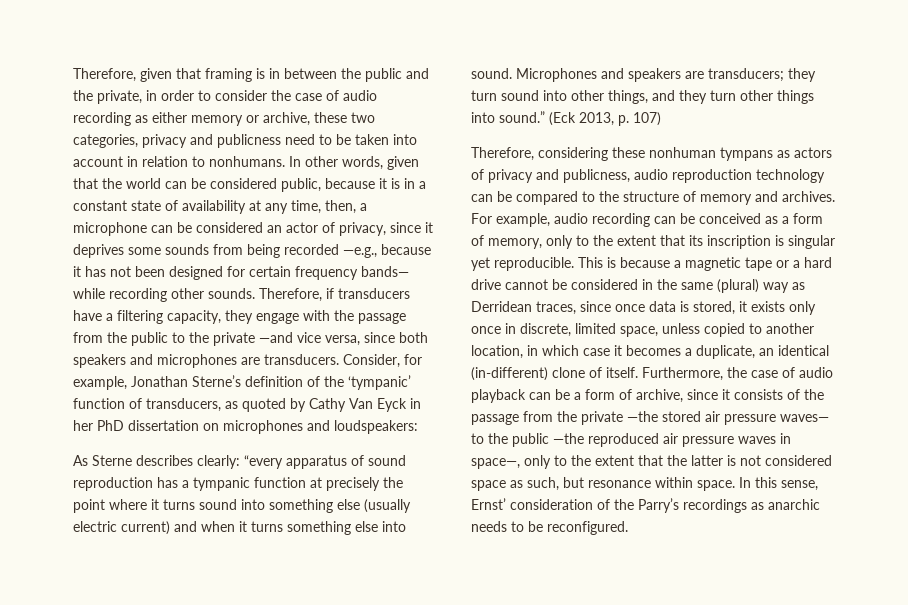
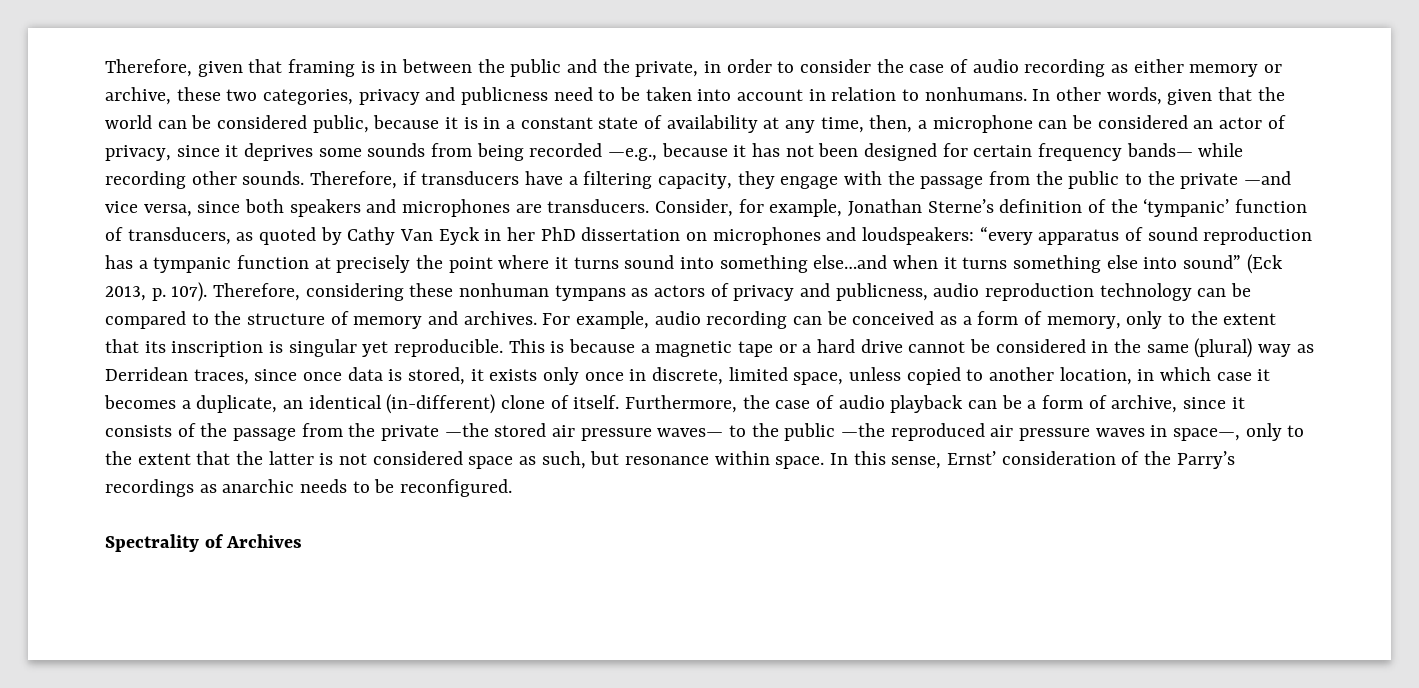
- Consider, for example, Jonathan Sterne’s definition of the ‘tympanic’ function of transducers, as quoted by Cathy Van Eyck in her PhD dissertation on microphones and loudspeakers:
- As Sterne describes clearly: “every apparatus of sound reproduction has a tympanic function at precisely the point where it turns sound into something else (usually electric current) and when it turns something else into sound. Microphones and speakers are transducers; they turn sound into other things, and they turn other things into sound.” (Eck 2013, p. 107)
- Therefore, considering these nonhuman tympans as actors of privacy and publicness, audio reproduction technology can be compared to the structure of memory and archives.
+ Consider, for example, Jonathan Sterne’s definition of the ‘tympanic’ function of transducers, as quoted by Cathy Van Eyck in her PhD dissertation on microphones and loudspeakers: “every apparatus of sound reproduction has a tympanic function at precisely the point where it turns sound into something else…and when it turns something else into sound” (Eck 2013, p. 107). Therefore, considering these nonhuman tympans as actors of privacy and publicness, audio reproduction technology can be compared to the structure of memory and archives.
+ Spectrality of Archives

